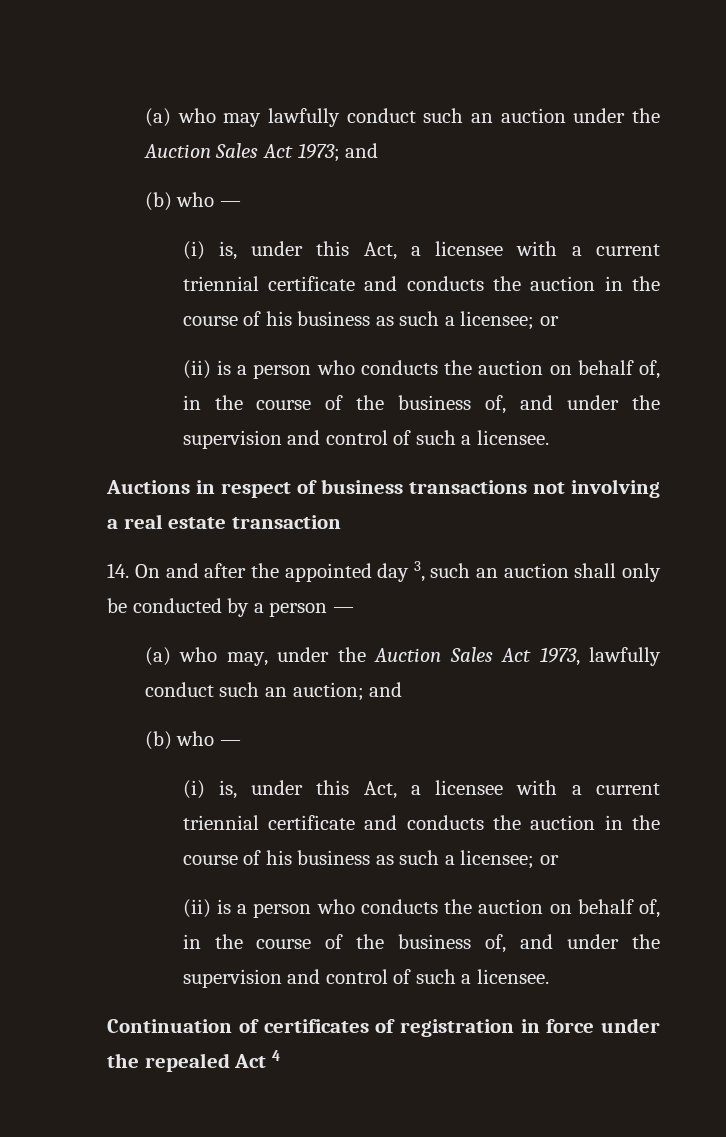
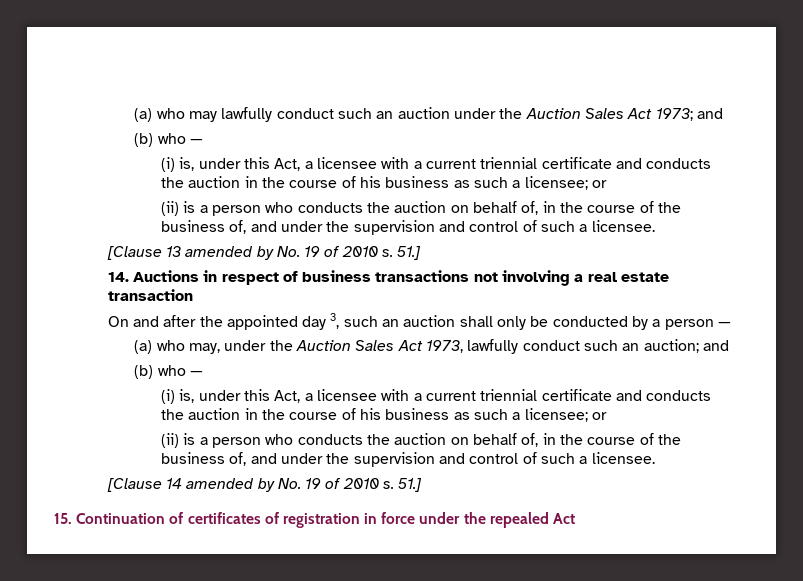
- Auctions in respect of business transactions not involving a real estate transaction
+ [Clause 13 amended by No. 19 of 2010 s. 51.]
+ 14. Auctions in respect of business transactions not involving a real estate transaction
- 14. On and after the appointed day 3, such an auction shall only be conducted by a person —
+ On and after the appointed day 3, such an auction shall only be conducted by a person —
- Continuation of certificates of registration in force under the repealed Act 4
+ [Clause 14 amended by No. 19 of 2010 s. 51.]
+ 15. Continuation of certificates of registration in force under the repealed Act

